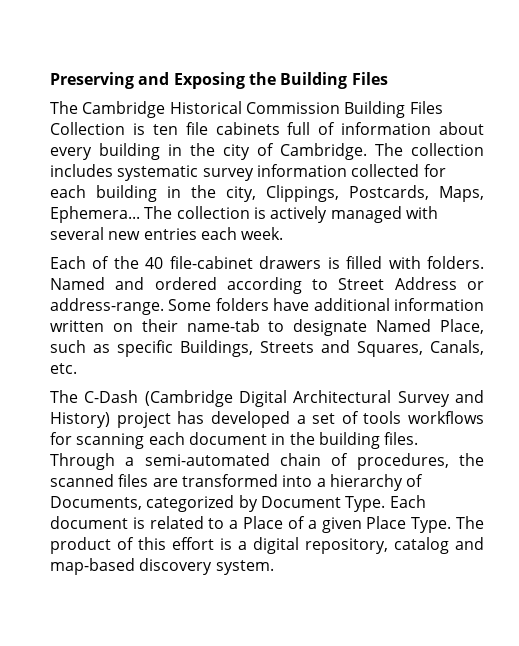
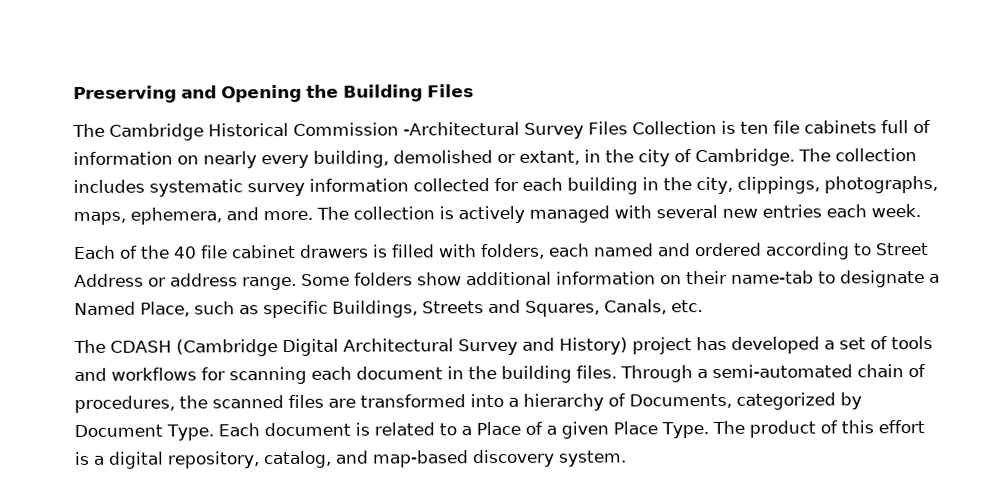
- Preserving and Exposing the Building Files
+ Preserving and Opening the Building Files
- The Cambridge Historical Commission Building Files Collection is ten file cabinets full of information about every building in the city of Cambridge.
+ The Cambridge Historical Commission -Architectural Survey Files Collection is ten file cabinets full of information on nearly every building, demolished or extant, in the city of Cambridge.
- The collection includes systematic survey information collected for each building in the city, Clippings, Postcards, Maps, Ephemera...
+ The collection includes systematic survey information collected for each building in the city, clippings, photographs, maps, ephemera, and more.
- Each of the 40 file-cabinet drawers is filled with folders. Named and ordered according to Street Address or address-range.
+ Each of the 40 file cabinet drawers is filled with folders, each named and ordered according to Street Address or address range.
- Some folders have additional information written on their name-tab to designate Named Place, such as specific Buildings, Streets and Squares, Canals, etc.
+ Some folders show additional information on their name-tab to designate a Named Place, such as specific Buildings, Streets and Squares, Canals, etc.
- The C-Dash (Cambridge Digital Architectural Survey and History) project has developed a set of tools workflows for scanning each document in the building files.
+ The CDASH (Cambridge Digital Architectural Survey and History) project has developed a set of tools and workflows for scanning each document in the building files.
- The product of this effort is a digital repository, catalog and map-based discovery system.
+ The product of this effort is a digital repository, catalog, and map-based discovery system.

